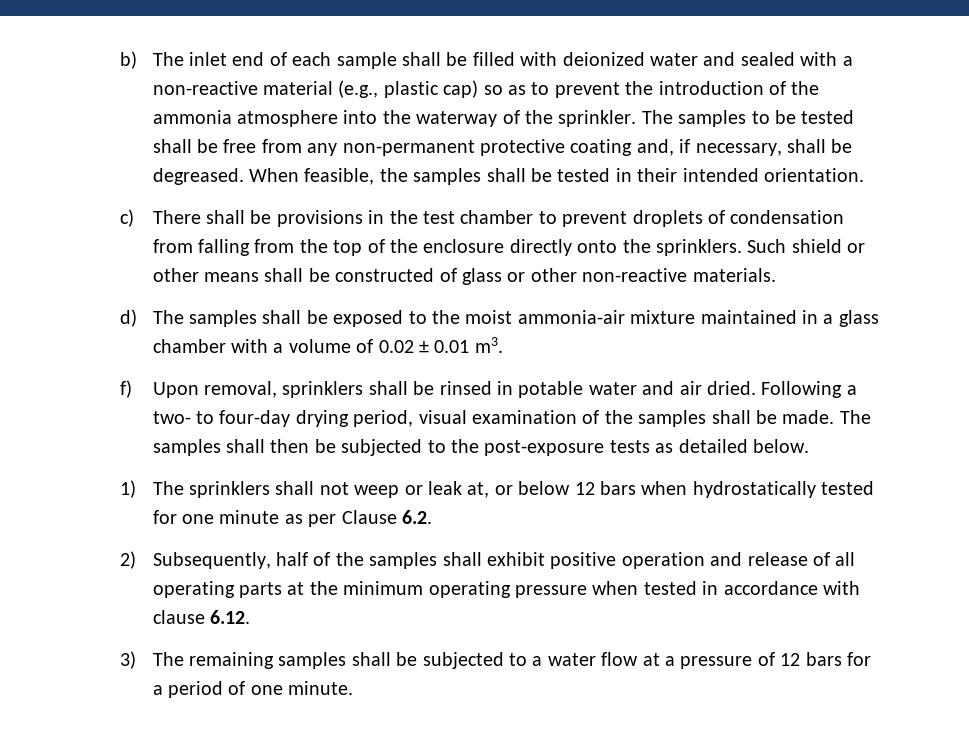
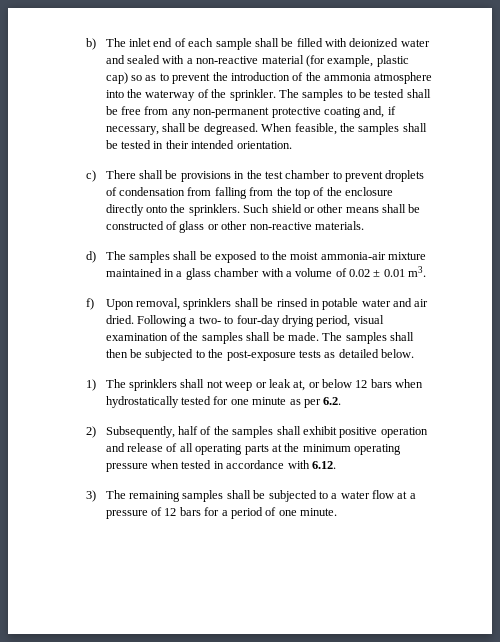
- b) The inlet end of each sample shall be filled with deionized water and sealed with a non-reactive material (e.g., plastic cap) so as to prevent the introduction of the ammonia atmosphere into the waterway of the sprinkler.
+ b) The inlet end of each sample shall be filled with deionized water and sealed with a non-reactive material (for example, plastic cap) so as to prevent the introduction of the ammonia atmosphere into the waterway of the sprinkler.
- 1) The sprinklers shall not weep or leak at, or below 12 bars when hydrostatically tested for one minute as per Clause 6.2.
+ 1) The sprinklers shall not weep or leak at, or below 12 bars when hydrostatically tested for one minute as per 6.2.
- 2) Subsequently, half of the samples shall exhibit positive operation and release of all operating parts at the minimum operating pressure when tested in accordance with clause 6.12.
+ 2) Subsequently, half of the samples shall exhibit positive operation and release of all operating parts at the minimum operating pressure when tested in accordance with 6.12.

